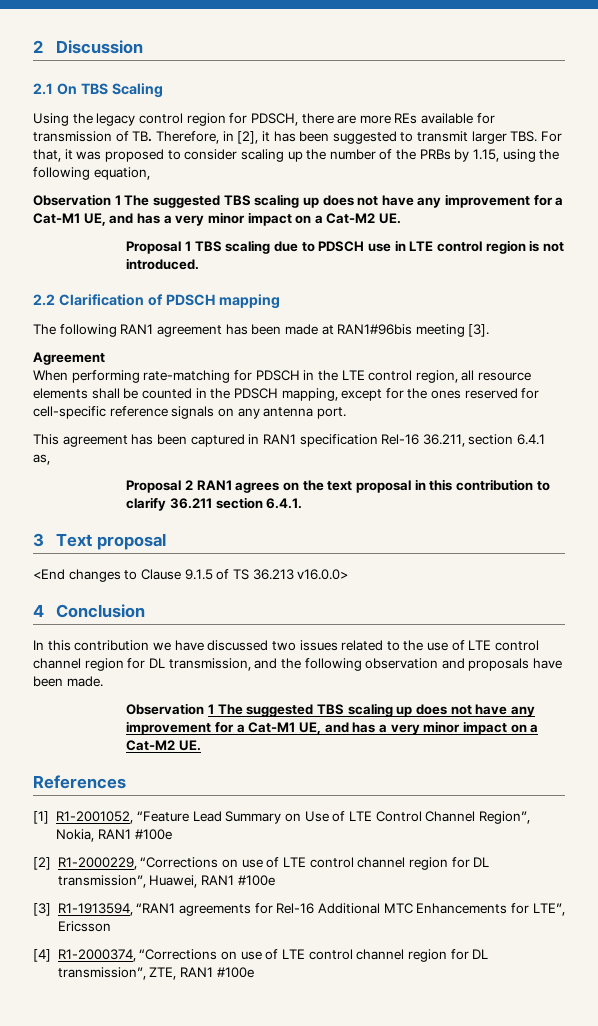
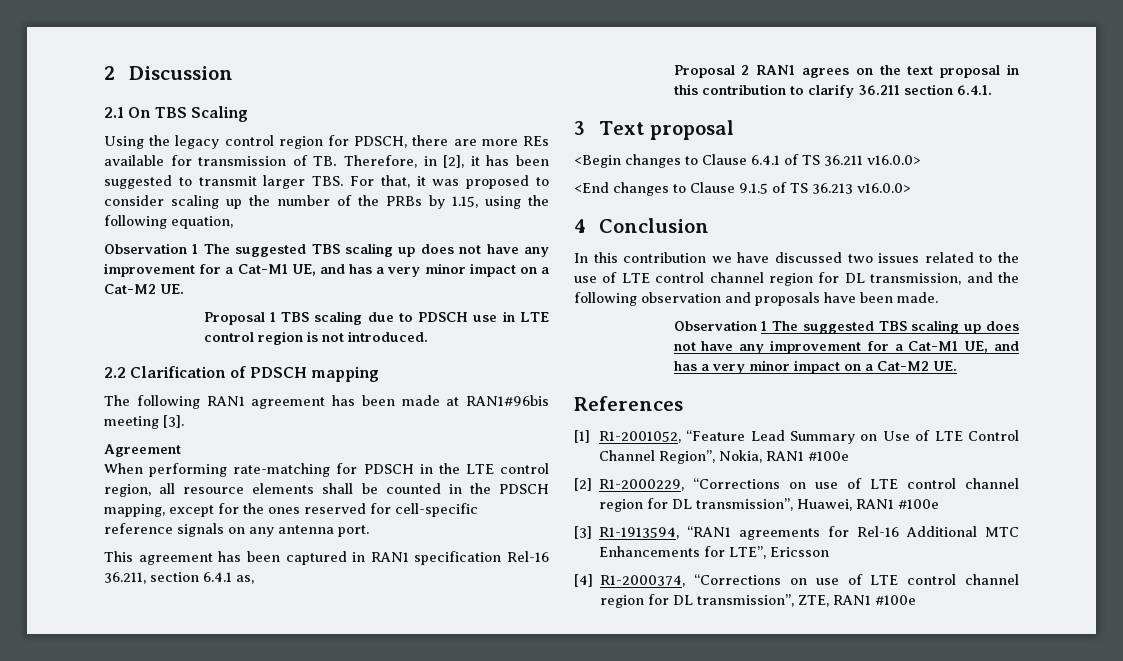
+ <Begin changes to Clause 6.4.1 of TS 36.211 v16.0.0>

